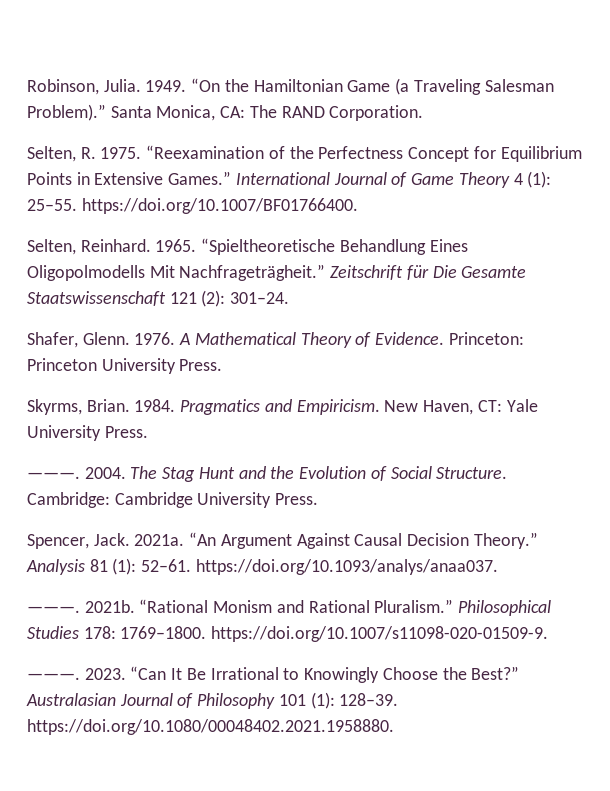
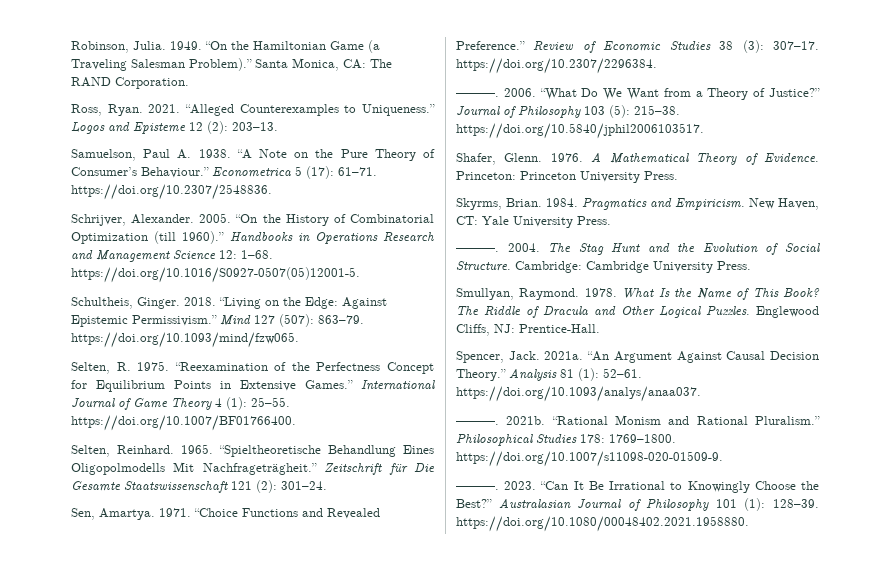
+ Ross, Ryan. 2021. “Alleged Counterexamples to Uniqueness.” Logos and Episteme 12 (2): 203–13.
+ Samuelson, Paul A. 1938. “A Note on the Pure Theory of Consumer’s Behaviour.” Econometrica 5 (17): 61–71. https://doi.org/10.2307/2548836.
+ Schrijver, Alexander. 2005. “On the History of Combinatorial Optimization (till 1960).” Handbooks in Operations Research and Management Science 12: 1–68. https://doi.org/10.1016/S0927-0507(05)12001-5.
+ Schultheis, Ginger. 2018. “Living on the Edge: Against Epistemic Permissivism.” Mind 127 (507): 863–79. https://doi.org/10.1093/mind/fzw065.
+ Sen, Amartya. 1971. “Choice Functions and Revealed Preference.” Review of Economic Studies 38 (3): 307–17. https://doi.org/10.2307/2296384.
+ ———. 2006. “What Do We Want from a Theory of Justice?” Journal of Philosophy 103 (5): 215–38. https://doi.org/10.5840/jphil2006103517.
+ Smullyan, Raymond. 1978. What Is the Name of This Book? The Riddle of Dracula and Other Logical Puzzles. Englewood Cliffs, NJ: Prentice-Hall.

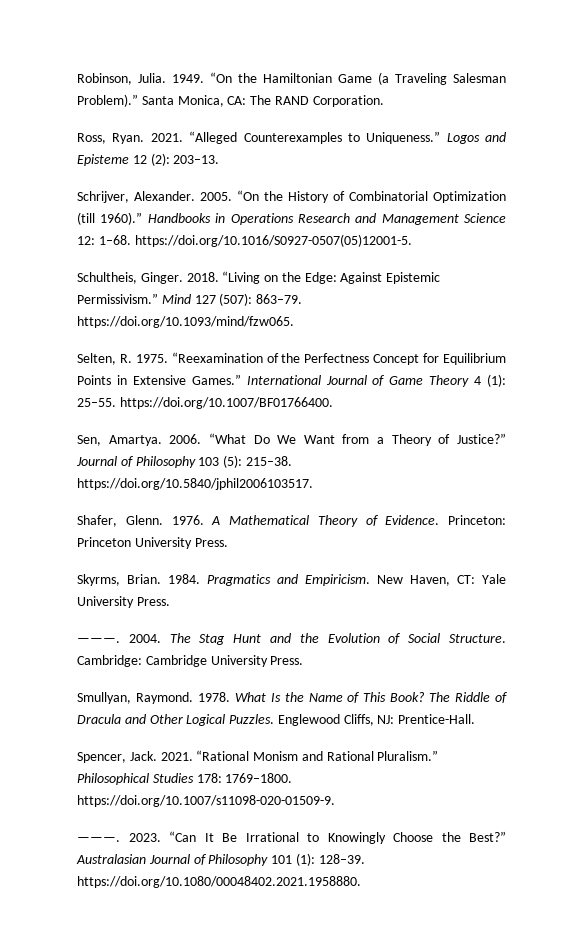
- Samuelson, Paul A. 1938. “A Note on the Pure Theory of Consumer’s Behaviour.” Econometrica 5 (17): 61–71. https://doi.org/10.2307/2548836.
- Selten, Reinhard. 1965. “Spieltheoretische Behandlung Eines Oligopolmodells Mit Nachfrageträgheit.” Zeitschrift für Die Gesamte Staatswissenschaft 121 (2): 301–24.
- Sen, Amartya. 1971. “Choice Functions and Revealed Preference.” Review of Economic Studies 38 (3): 307–17. https://doi.org/10.2307/2296384.
- ———.
+ Sen, Amartya.
- Spencer, Jack. 2021a. “An Argument Against Causal Decision Theory.” Analysis 81 (1): 52–61. https://doi.org/10.1093/analys/anaa037.
- ———. 2021b.
+ Spencer, Jack. 2021.

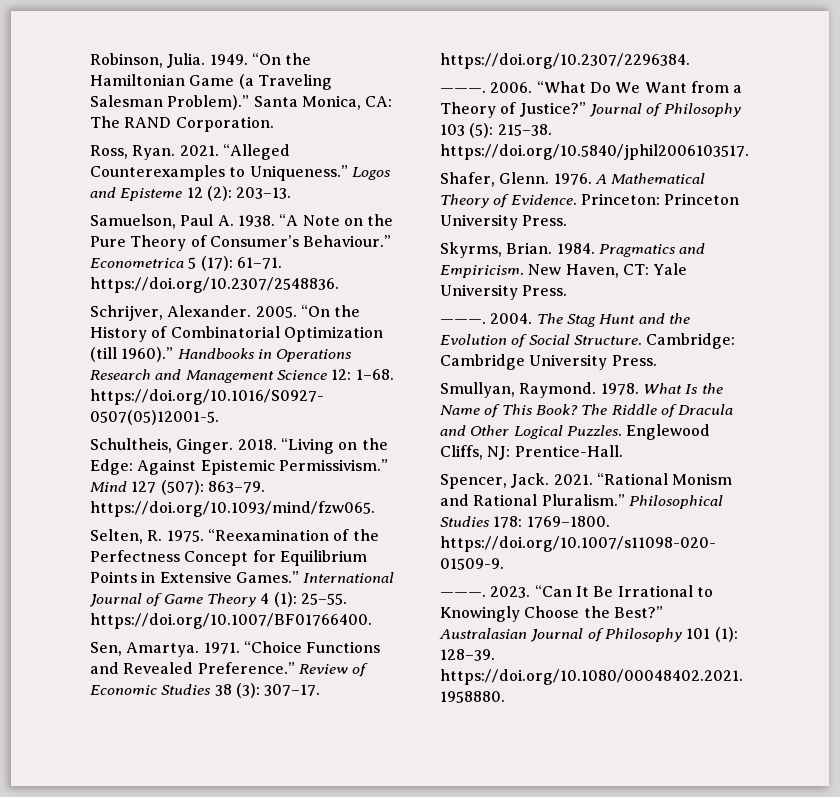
+ Samuelson, Paul A. 1938. “A Note on the Pure Theory of Consumer’s Behaviour.” Econometrica 5 (17): 61–71. https://doi.org/10.2307/2548836.
+ 1971. “Choice Functions and Revealed Preference.” Review of Economic Studies 38 (3): 307–17. https://doi.org/10.2307/2296384.
+ ———.

